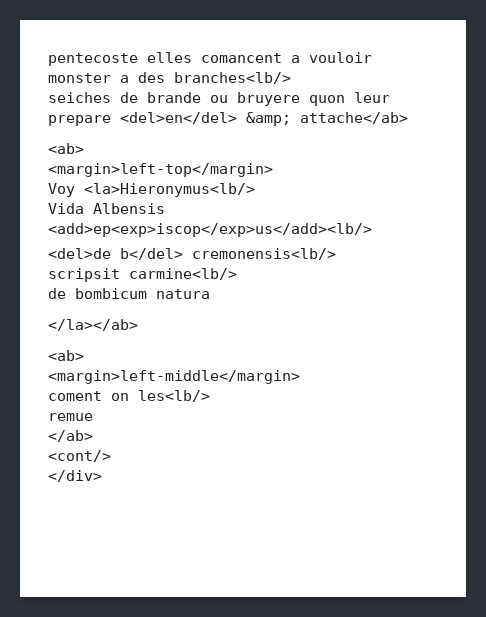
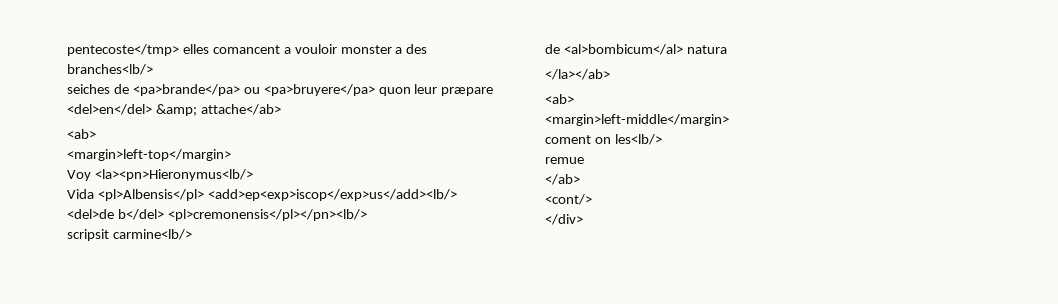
- pentecoste elles comancent a vouloir monster a des branches<lb/>
+ pentecoste</tmp> elles comancent a vouloir monster a des branches<lb/>
- seiches de brande ou bruyere quon leur prepare <del>en</del> &amp; attache</ab>
+ seiches de <pa>brande</pa> ou <pa>bruyere</pa> quon leur præpare <del>en</del> &amp; attache</ab>
- Voy <la>Hieronymus<lb/>
+ Voy <la><pn>Hieronymus<lb/>
- Vida Albensis <add>ep<exp>iscop</exp>us</add><lb/>
+ Vida <pl>Albensis</pl> <add>ep<exp>iscop</exp>us</add><lb/>
- <del>de b</del> cremonensis<lb/>
+ <del>de b</del> <pl>cremonensis</pl></pn><lb/>
- de bombicum natura
+ de <al>bombicum</al> natura

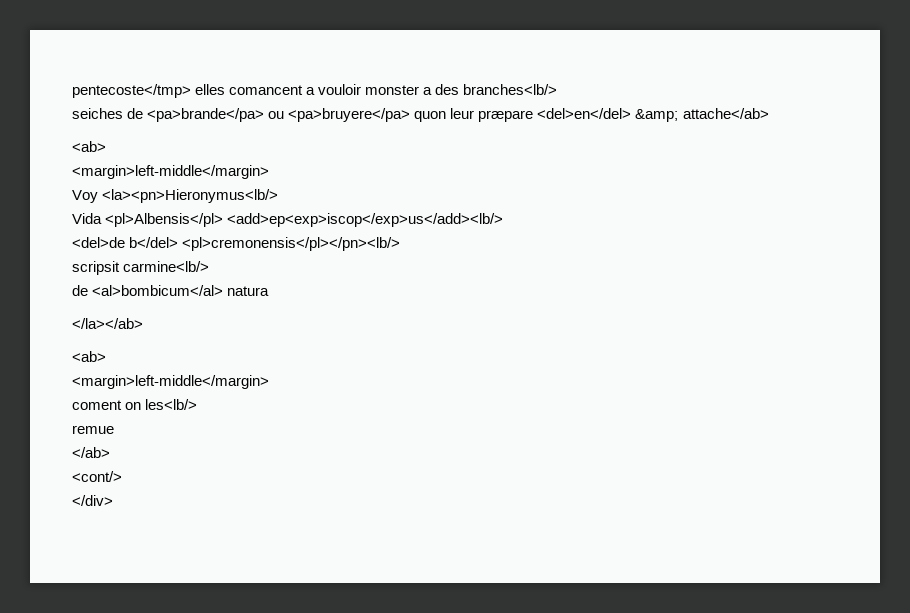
  seiches de <pa>brande</pa> ou <pa>bruyere</pa> quon leur præpare <del>en</del> &amp; attache</ab>
  <ab>
- <margin>left-top</margin>
+ <margin>left-middle</margin>

